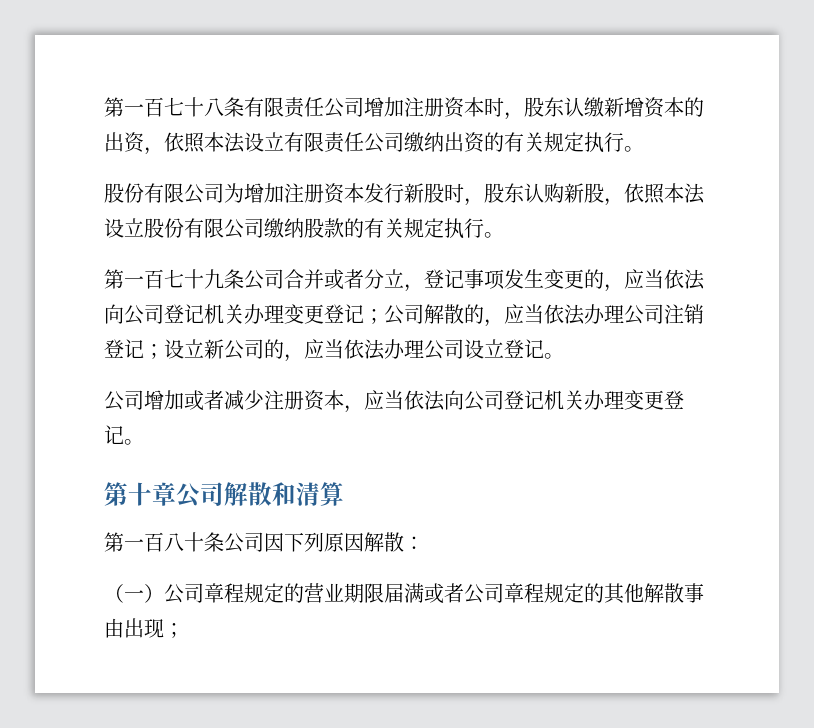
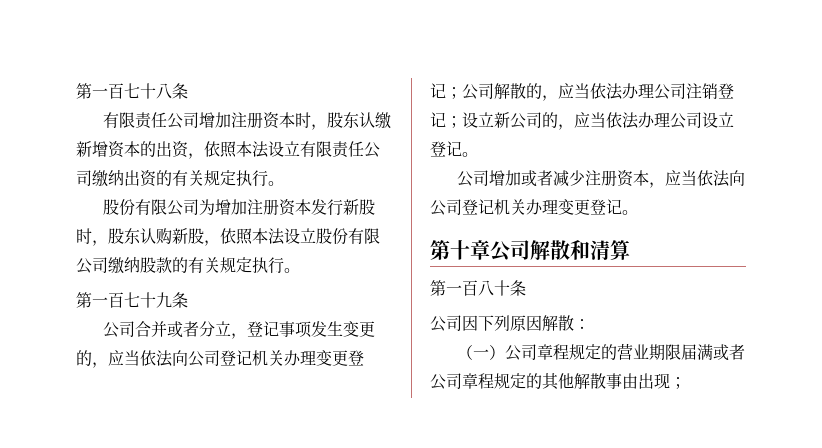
- 第一百七十八条有限责任公司增加注册资本时，股东认缴新增资本的出资，依照本法设立有限责任公司缴纳出资的有关规定执行。
+ 第一百七十八条
+ 有限责任公司增加注册资本时，股东认缴新增资本的出资，依照本法设立有限责任公司缴纳出资的有关规定执行。
- 第一百七十九条公司合并或者分立，登记事项发生变更的，应当依法向公司登记机关办理变更登记；公司解散的，应当依法办理公司注销登记；设立新公司的，应当依法办理公司设立登记。
+ 第一百七十九条
+ 公司合并或者分立，登记事项发生变更的，应当依法向公司登记机关办理变更登记；公司解散的，应当依法办理公司注销登记；设立新公司的，应当依法办理公司设立登记。
- 第一百八十条公司因下列原因解散：
+ 第一百八十条
+ 公司因下列原因解散：

